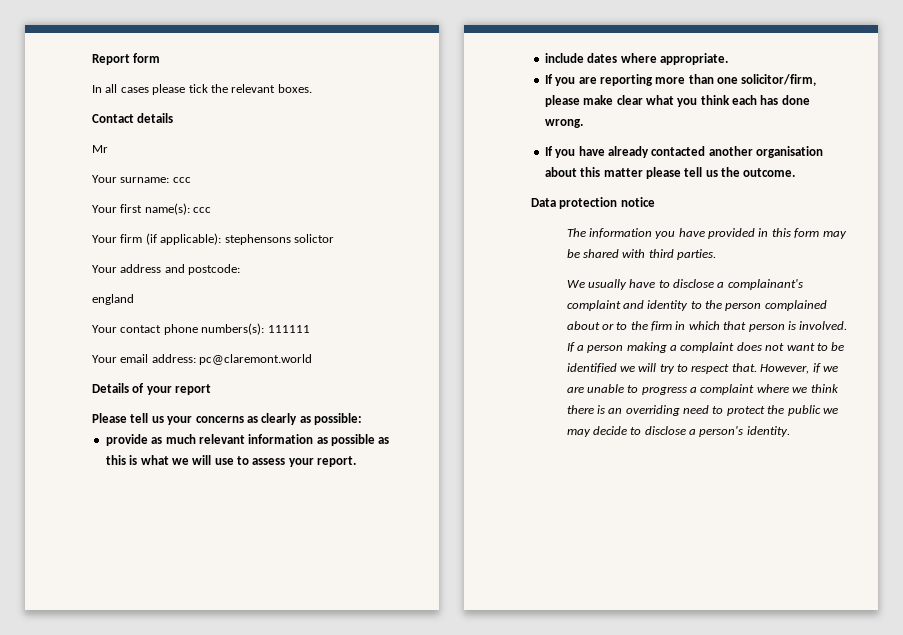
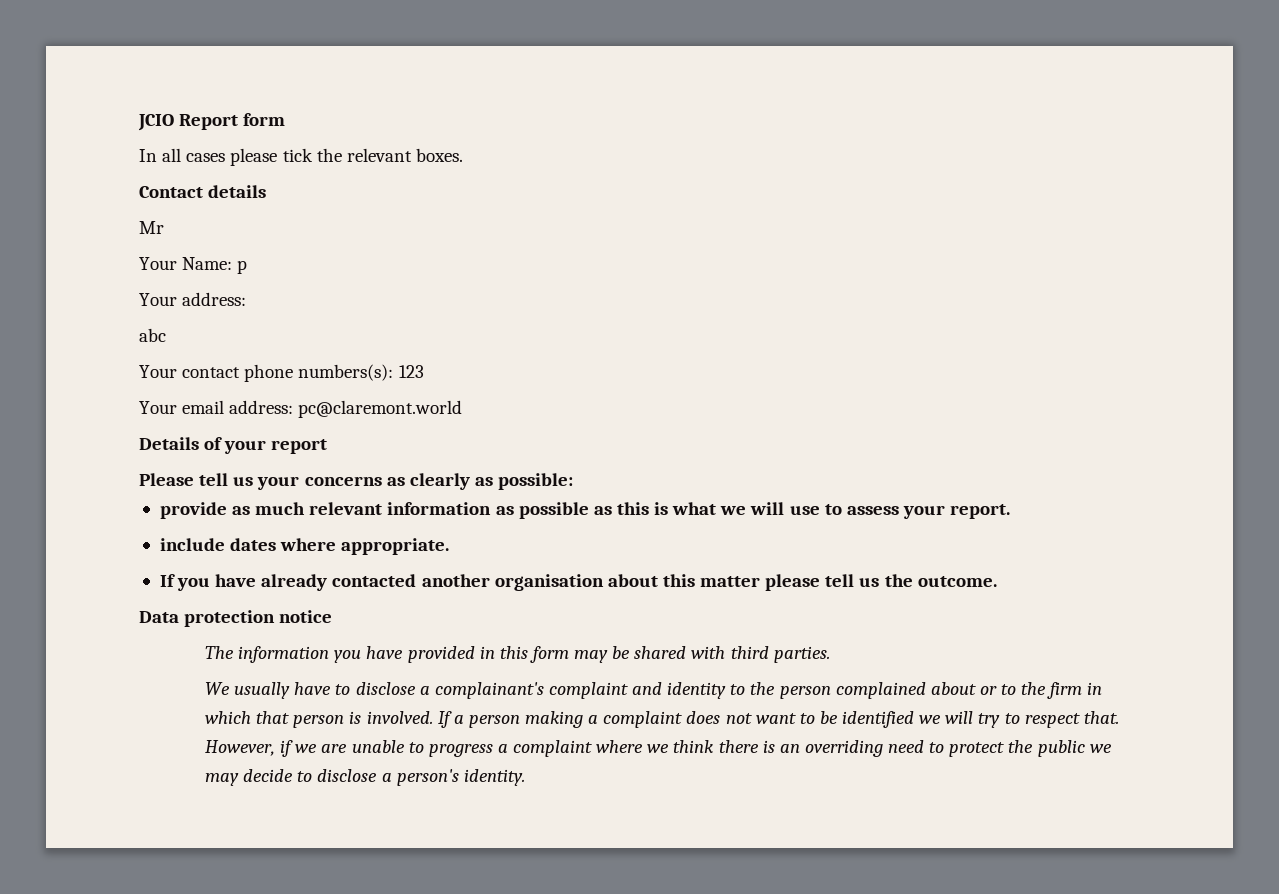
- Report form
+ JCIO Report form
- Your surname: ccc
- Your first name(s): ccc
- Your firm (if applicable): stephensons solictor
- Your address and postcode:
- england
+ Your Name: p
+ Your address:
+ abc
- Your contact phone numbers(s): 111111
+ Your contact phone numbers(s): 123
- If you are reporting more than one solicitor/firm, please make clear what you think each has done wrong.

